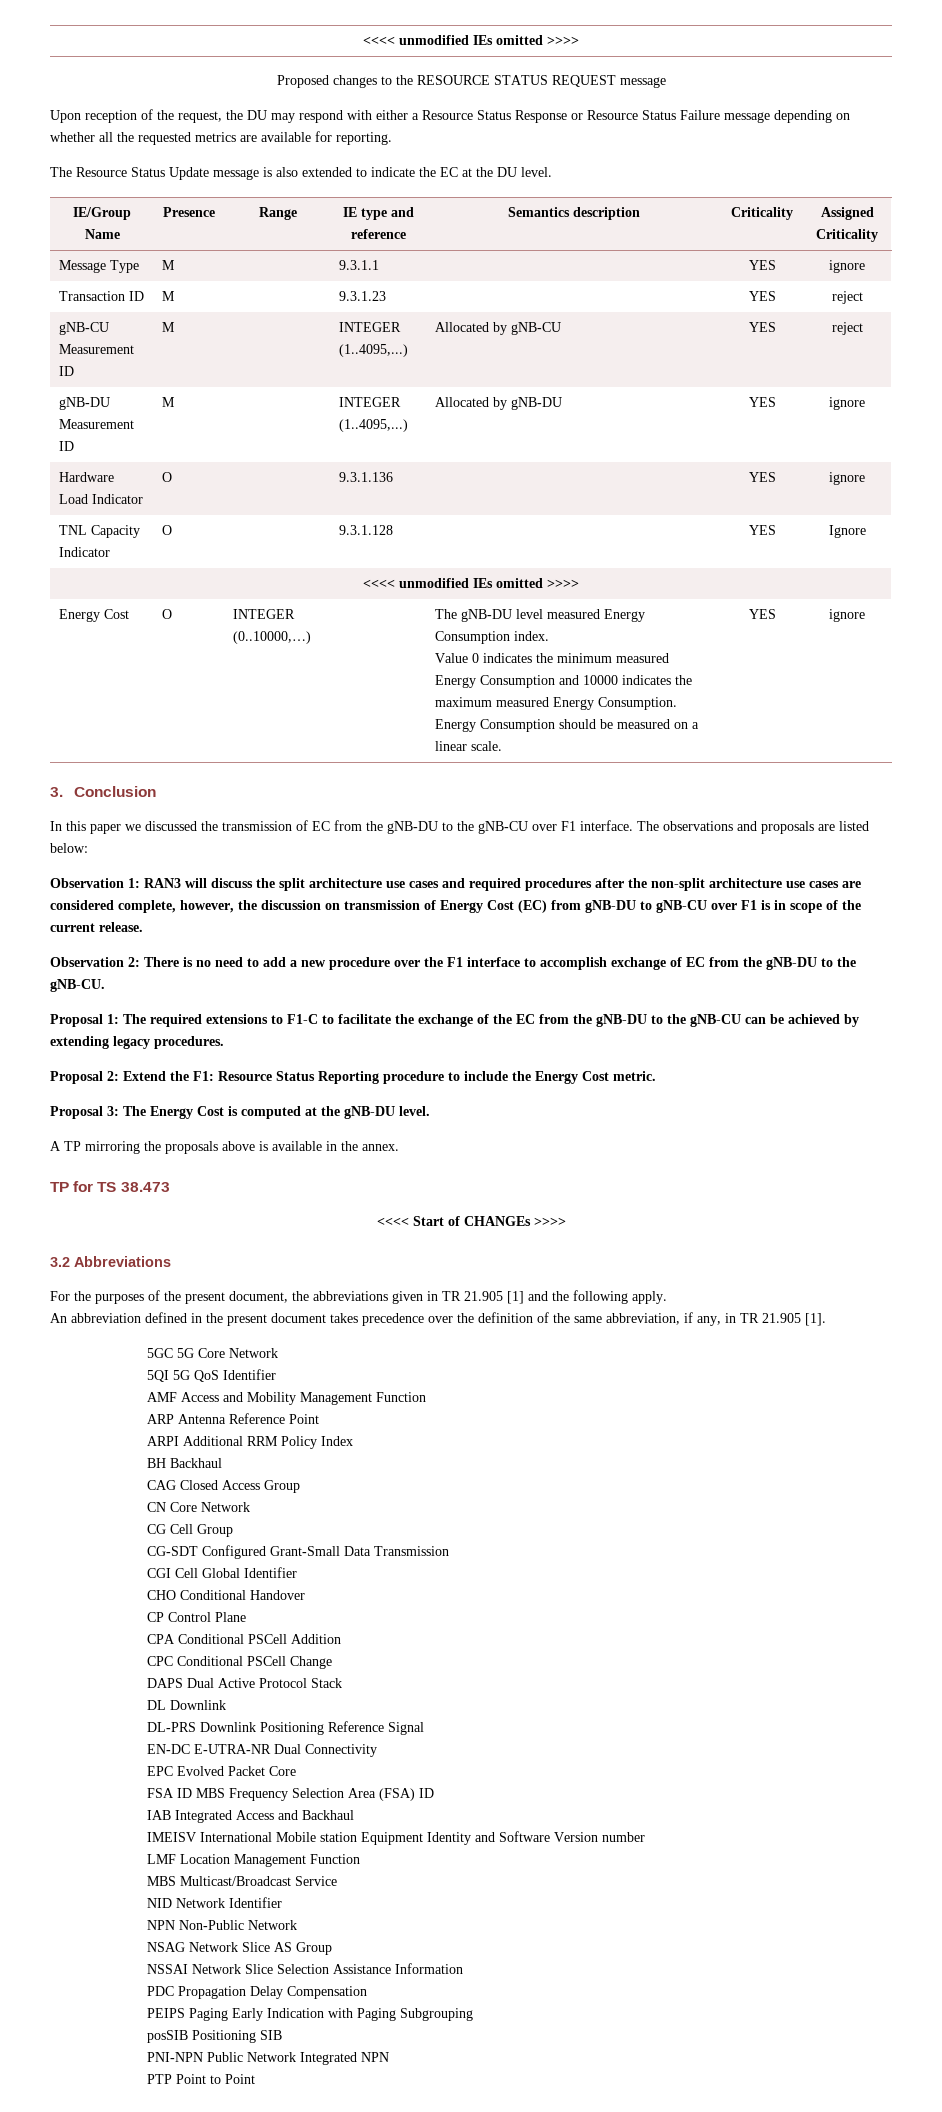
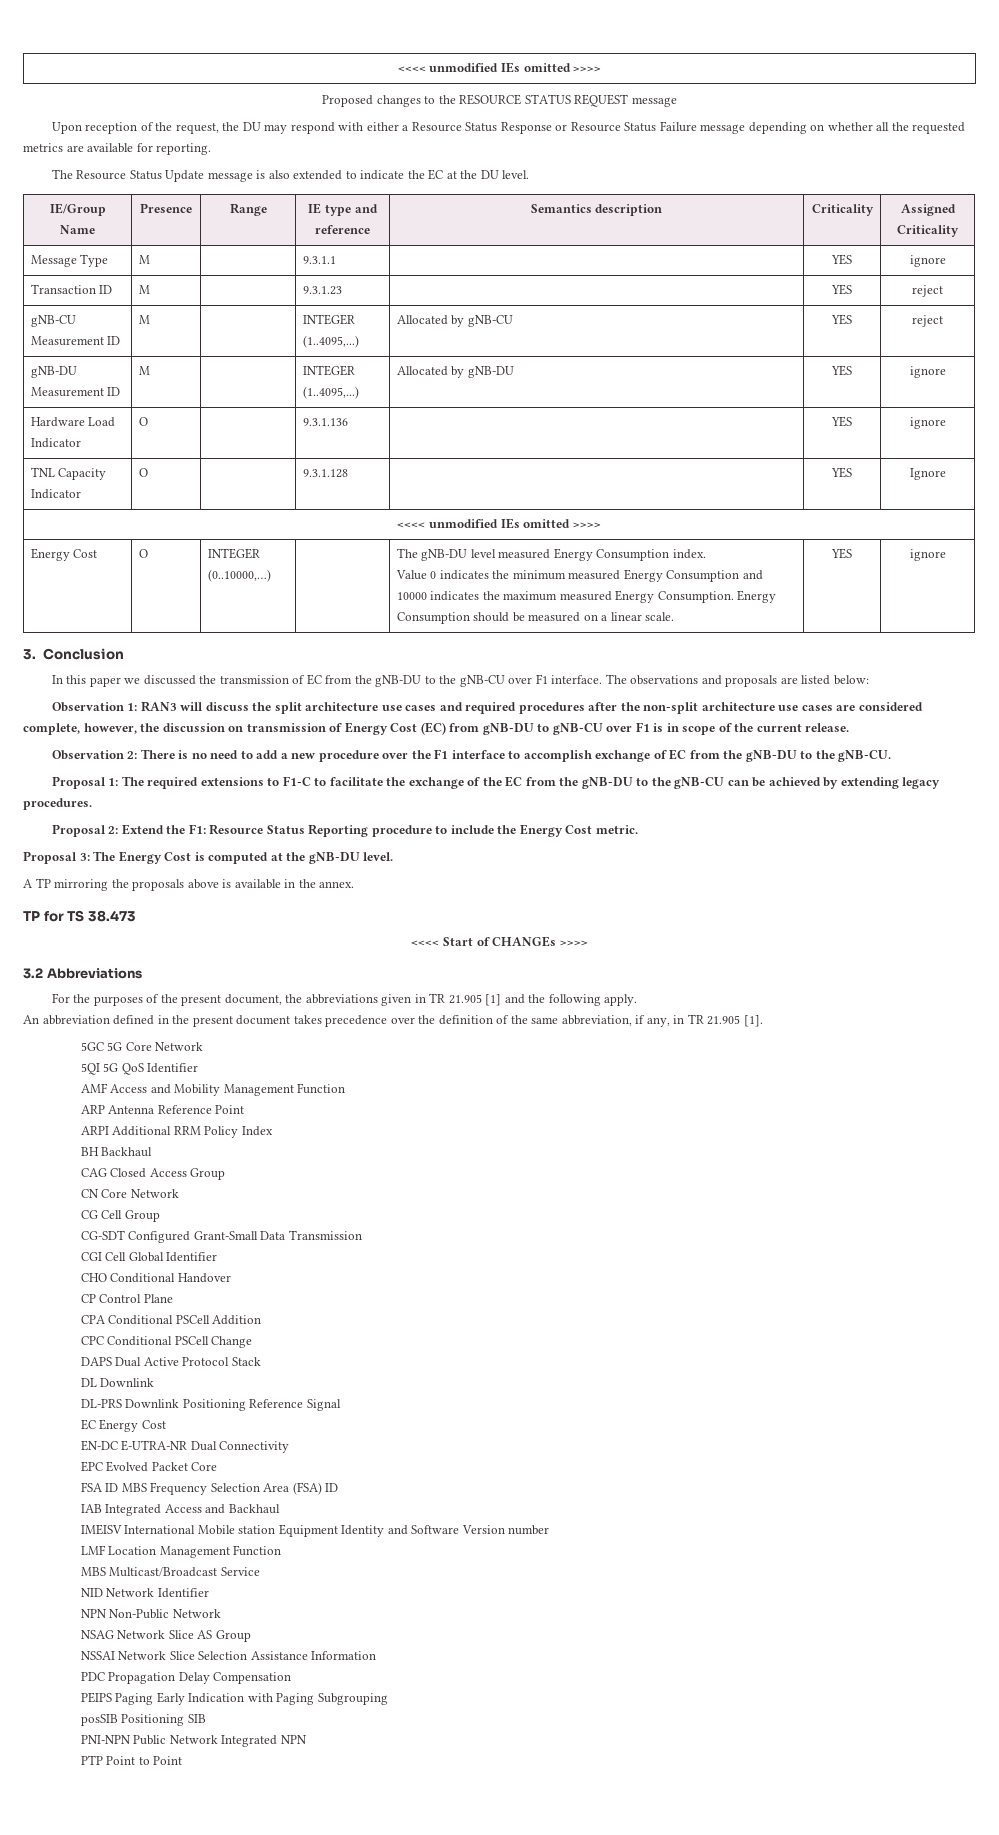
+ EC Energy Cost

